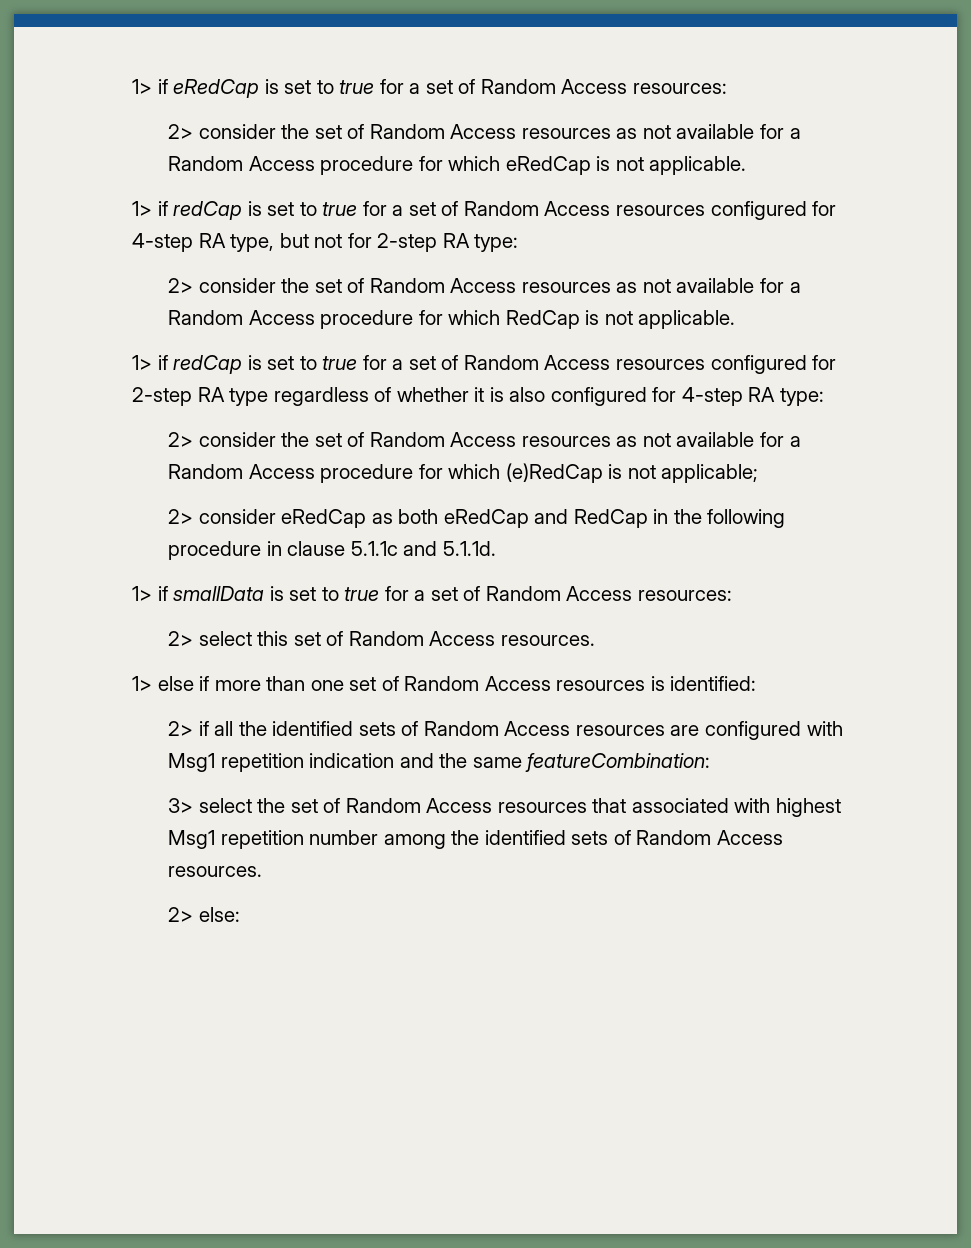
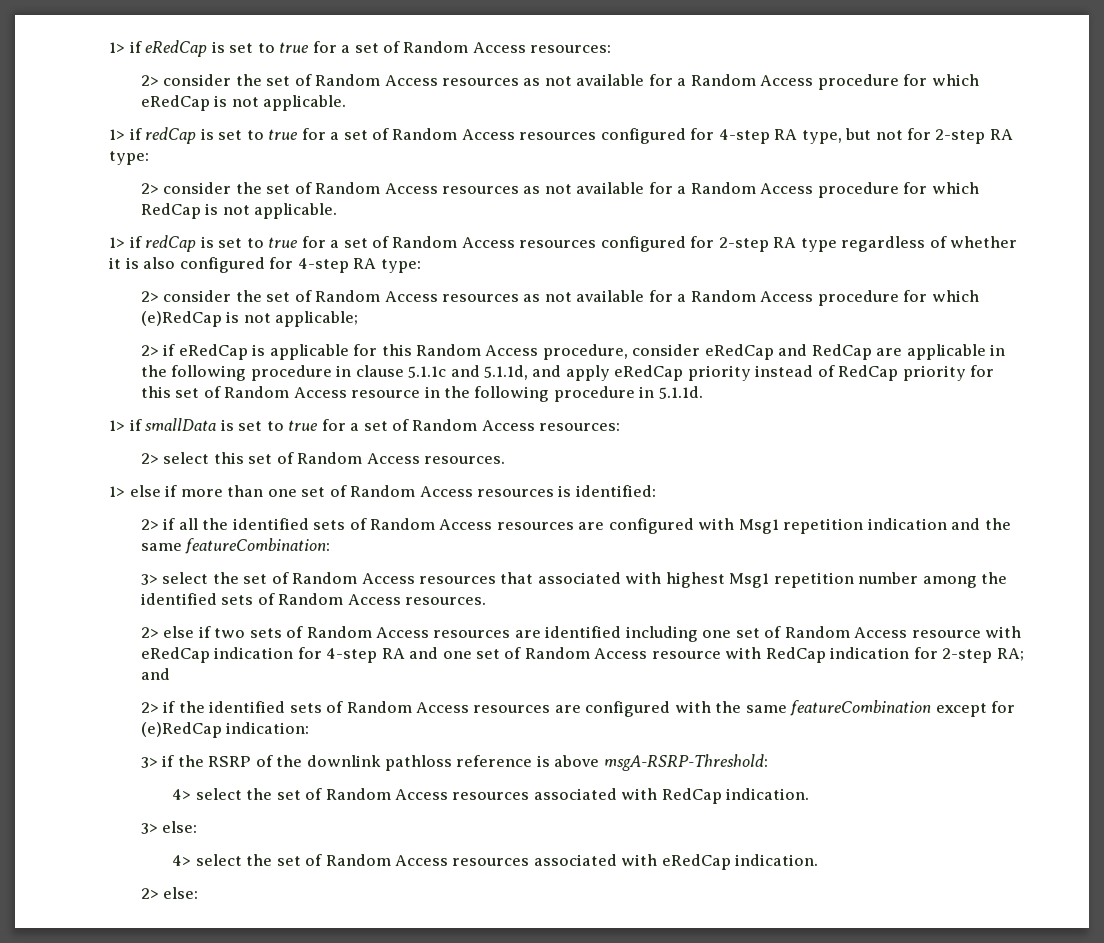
- 2> consider eRedCap as both eRedCap and RedCap in the following procedure in clause 5.1.1c and 5.1.1d.
+ 2> if eRedCap is applicable for this Random Access procedure, consider eRedCap and RedCap are applicable in the following procedure in clause 5.1.1c and 5.1.1d, and apply eRedCap priority instead of RedCap priority for this set of Random Access resource in the following procedure in 5.1.1d.
+ 2> else if two sets of Random Access resources are identified including one set of Random Access resource with eRedCap indication for 4-step RA and one set of Random Access resource with RedCap indication for 2-step RA; and
+ 2> if the identified sets of Random Access resources are configured with the same featureCombination except for (e)RedCap indication:
+ 3> if the RSRP of the downlink pathloss reference is above msgA-RSRP-Threshold:
+ 4> select the set of Random Access resources associated with RedCap indication.
+ 3> else:
+ 4> select the set of Random Access resources associated with eRedCap indication.

